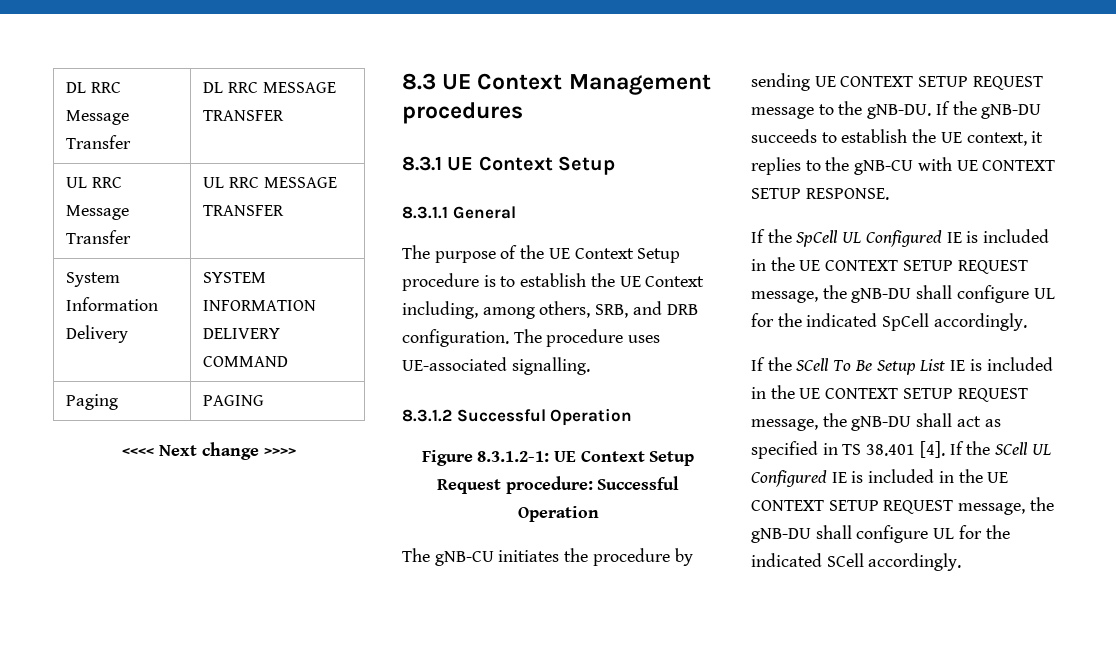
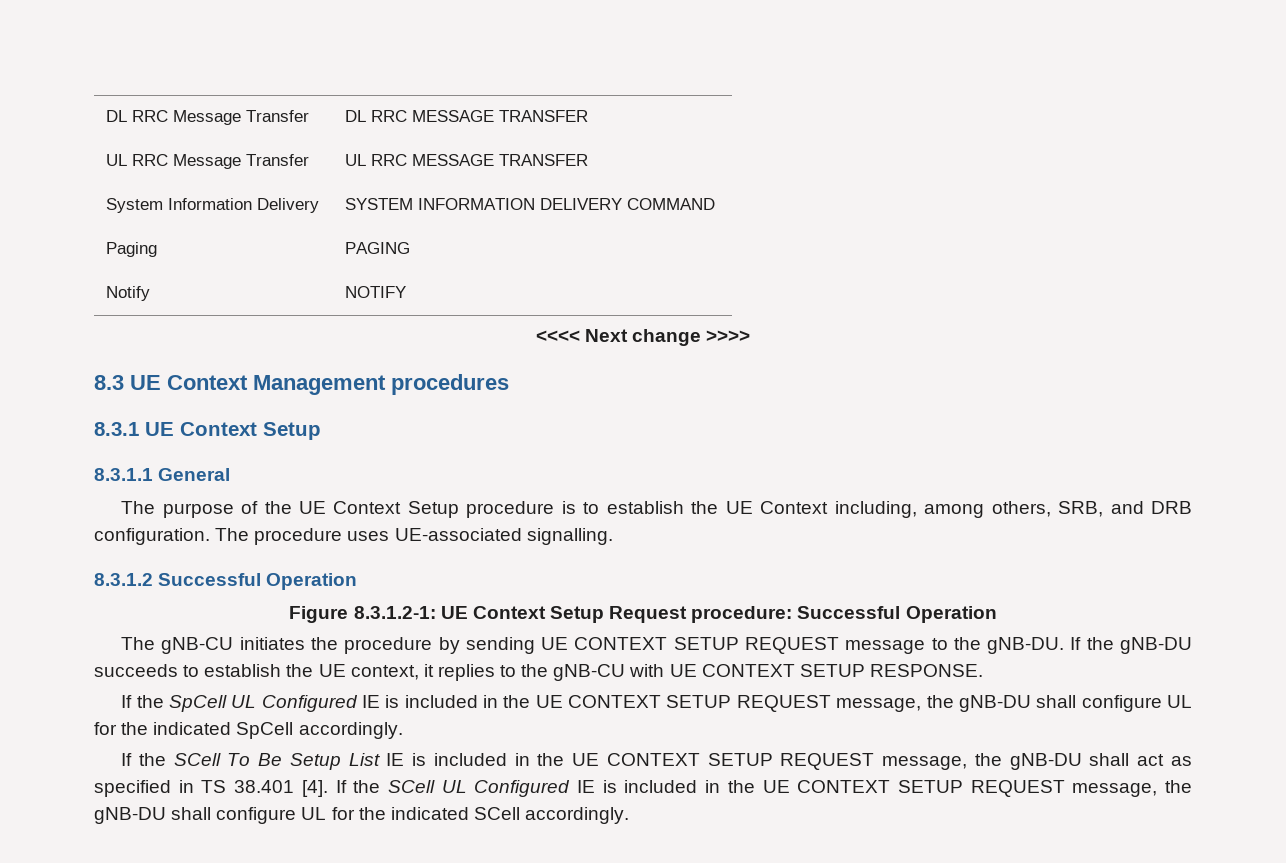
+ Notify | NOTIFY

